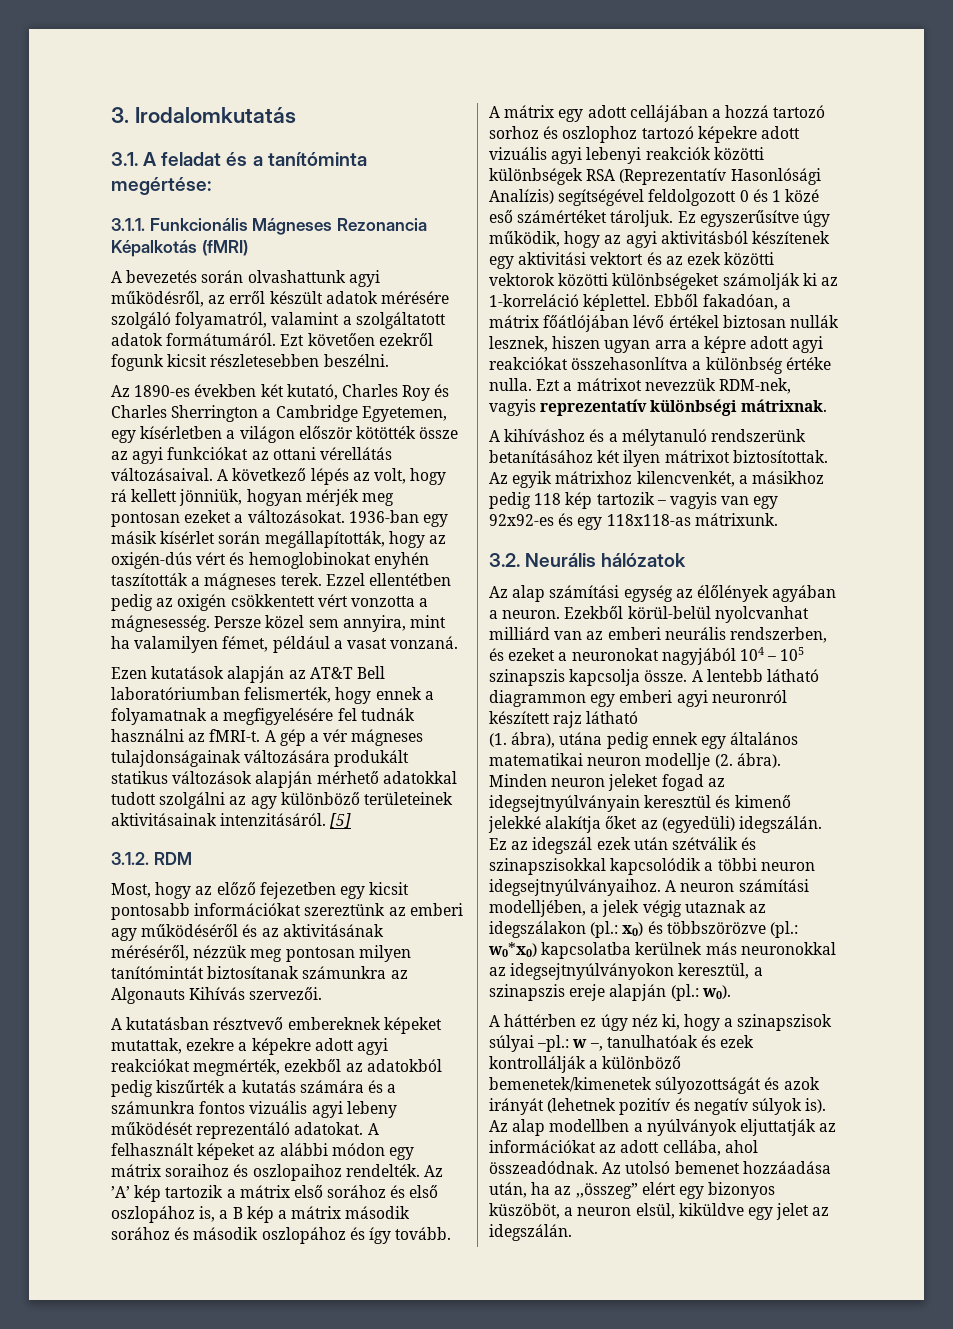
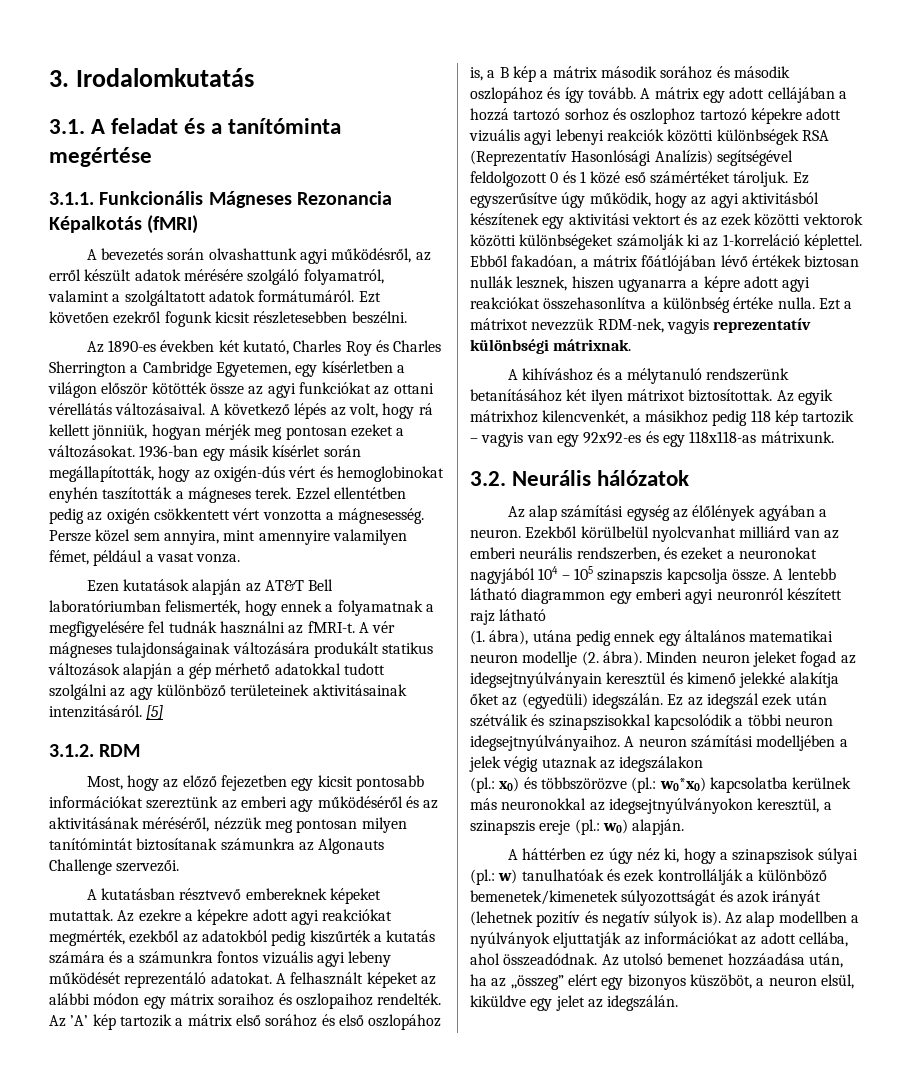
- 3.1. A feladat és a tanítóminta megértése:
+ 3.1. A feladat és a tanítóminta megértése
- Persze közel sem annyira, mint ha valamilyen fémet, például a vasat vonzaná.
+ Persze közel sem annyira, mint amennyire valamilyen fémet, például a vasat vonza.
- A gép a vér mágneses tulajdonságainak változására produkált statikus változások alapján mérhető adatokkal tudott szolgálni az agy különböző területeinek aktivitásainak intenzitásáról.
+ A vér mágneses tulajdonságainak változására produkált statikus változások alapján a gép mérhető adatokkal tudott szolgálni az agy különböző területeinek aktivitásainak intenzitásáról.
- Most, hogy az előző fejezetben egy kicsit pontosabb információkat szereztünk az emberi agy működéséről és az aktivitásának méréséről, nézzük meg pontosan milyen tanítómintát biztosítanak számunkra az Algonauts Kihívás szervezői.
+ Most, hogy az előző fejezetben egy kicsit pontosabb információkat szereztünk az emberi agy működéséről és az aktivitásának méréséről, nézzük meg pontosan milyen tanítómintát biztosítanak számunkra az Algonauts Challenge szervezői.
- A kutatásban résztvevő embereknek képeket mutattak, ezekre a képekre adott agyi reakciókat megmérték, ezekből az adatokból pedig kiszűrték a kutatás számára és a számunkra fontos vizuális agyi lebeny működését reprezentáló adatokat.
+ A kutatásban résztvevő embereknek képeket mutattak. Az ezekre a képekre adott agyi reakciókat megmérték, ezekből az adatokból pedig kiszűrték a kutatás számára és a számunkra fontos vizuális agyi lebeny működését reprezentáló adatokat.
- Ebből fakadóan, a mátrix főátlójában lévő értékel biztosan nullák lesznek, hiszen ugyan arra a képre adott agyi reakciókat összehasonlítva a különbség értéke nulla.
+ Ebből fakadóan, a mátrix főátlójában lévő értékek biztosan nullák lesznek, hiszen ugyanarra a képre adott agyi reakciókat összehasonlítva a különbség értéke nulla.
- Ezekből körül-belül nyolcvanhat milliárd van az emberi neurális rendszerben, és ezeket a neuronokat nagyjából 104 – 105 szinapszis kapcsolja össze.
+ Ezekből körülbelül nyolcvanhat milliárd van az emberi neurális rendszerben, és ezeket a neuronokat nagyjából 104 – 105 szinapszis kapcsolja össze.
- A neuron számítási modelljében, a jelek végig utaznak az idegszálakon (pl.: x0) és többszörözve (pl.: w0*x0) kapcsolatba kerülnek más neuronokkal az idegsejtnyúlványokon keresztül, a szinapszis ereje alapján (pl.: w0).
+ A neuron számítási modelljében a jelek végig utaznak az idegszálakon
+ (pl.: x0) és többszörözve (pl.: w0*x0) kapcsolatba kerülnek más neuronokkal az idegsejtnyúlványokon keresztül, a szinapszis ereje (pl.: w0) alapján.
- A háttérben ez úgy néz ki, hogy a szinapszisok súlyai –pl.: w –, tanulhatóak és ezek kontrollálják a különböző bemenetek/kimenetek súlyozottságát és azok irányát (lehetnek pozitív és negatív súlyok is).
+ A háttérben ez úgy néz ki, hogy a szinapszisok súlyai (pl.: w) tanulhatóak és ezek kontrollálják a különböző bemenetek/kimenetek súlyozottságát és azok irányát (lehetnek pozitív és negatív súlyok is).

